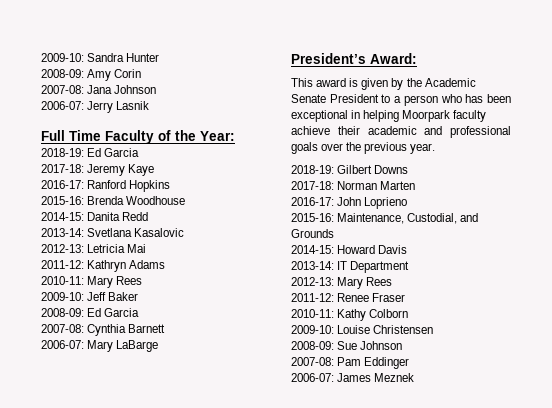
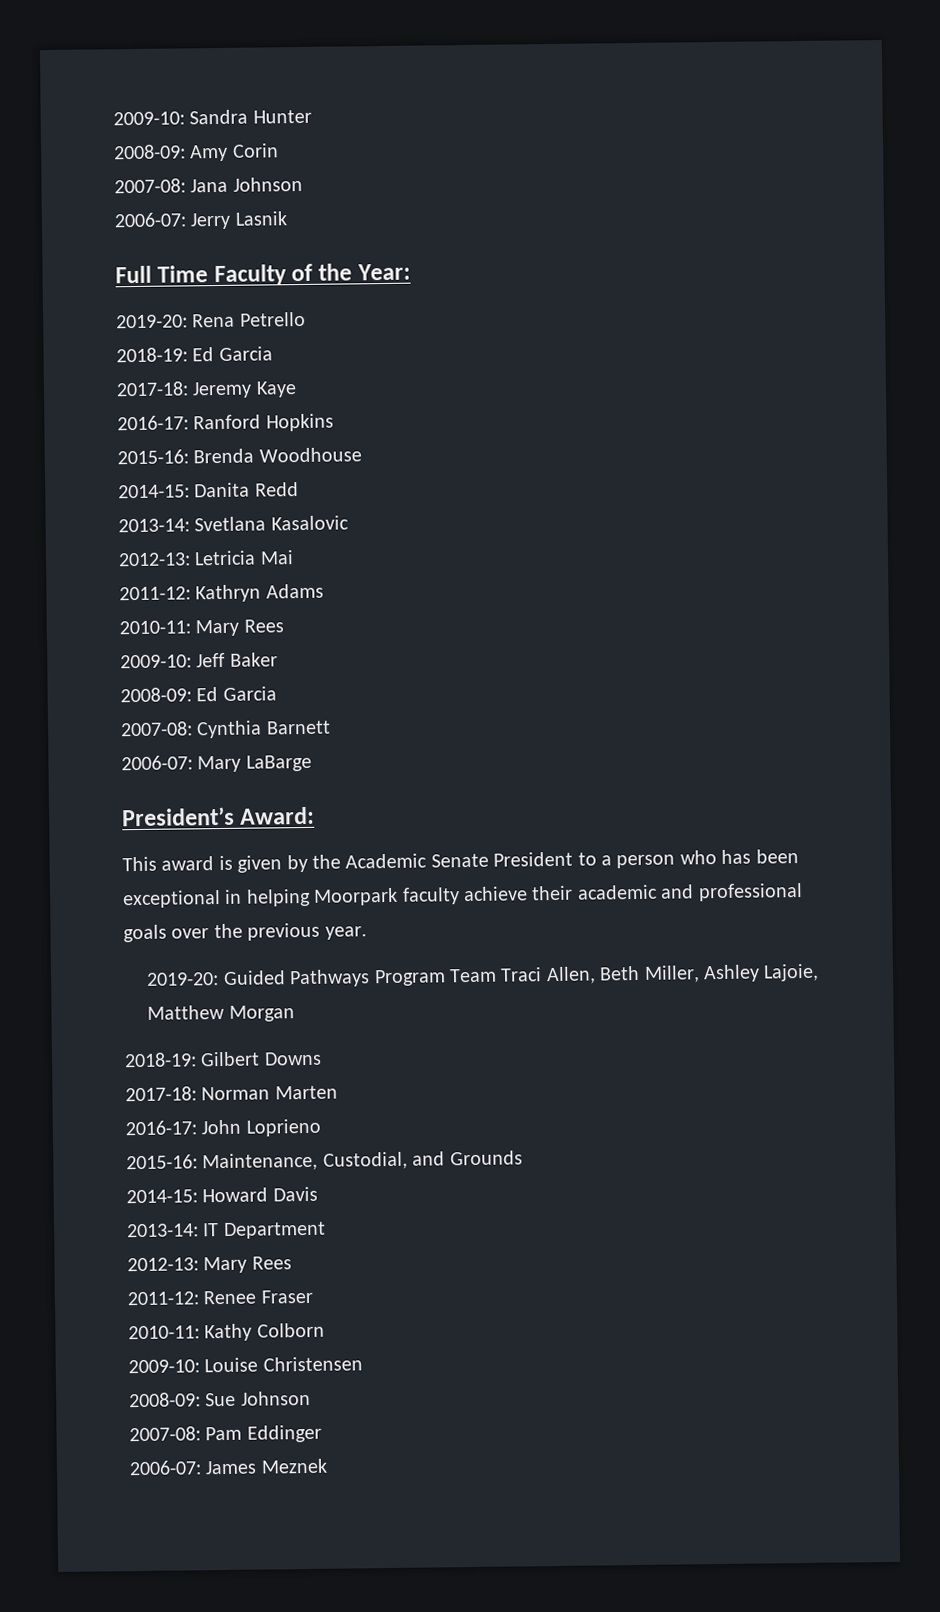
+ 2019-20: Rena Petrello
+ 2019-20: Guided Pathways Program Team Traci Allen, Beth Miller, Ashley Lajoie, Matthew Morgan

